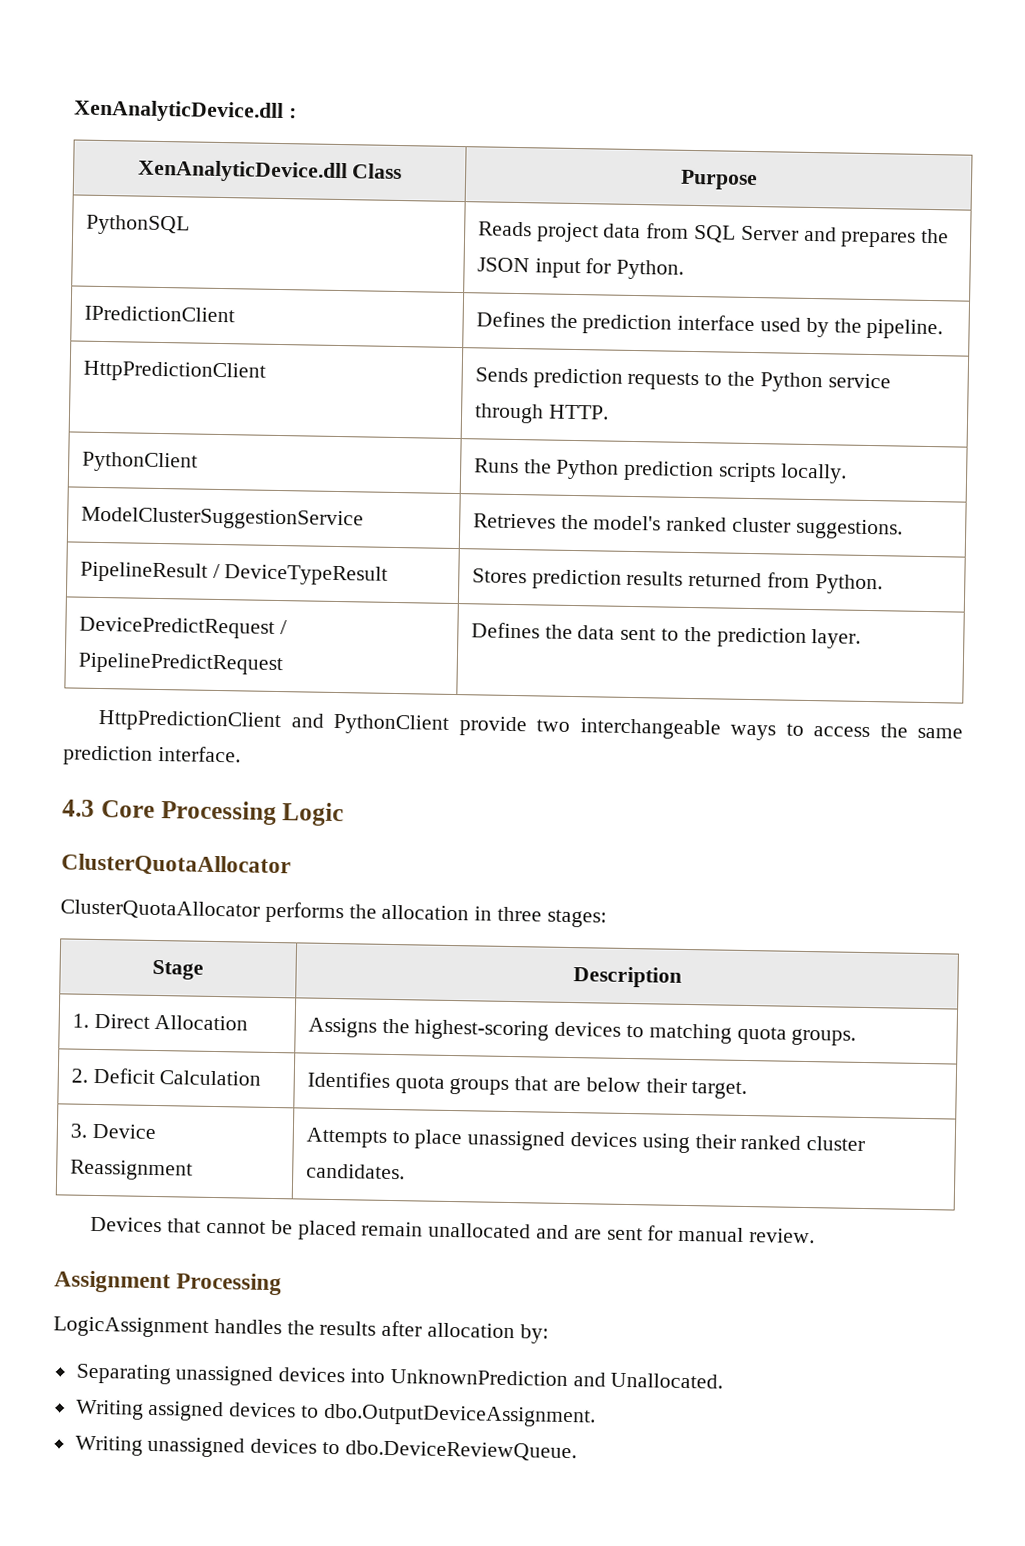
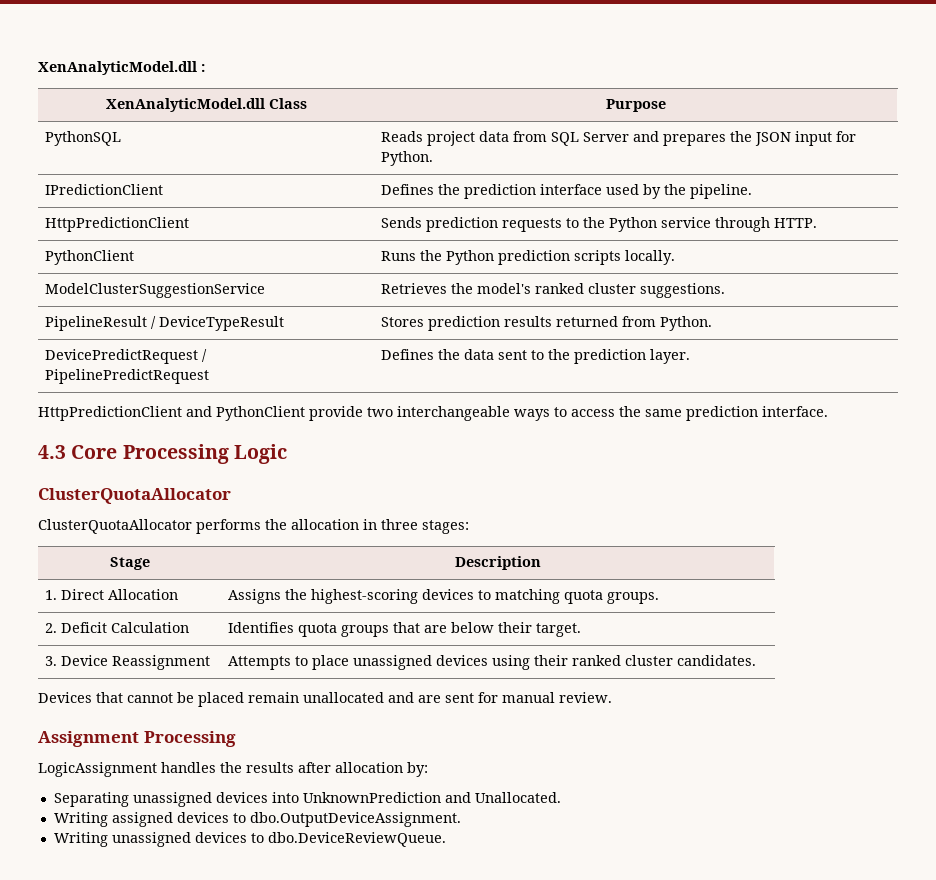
- XenAnalyticDevice.dll :
+ XenAnalyticModel.dll :
- XenAnalyticDevice.dll Class | Purpose
+ XenAnalyticModel.dll Class | Purpose

